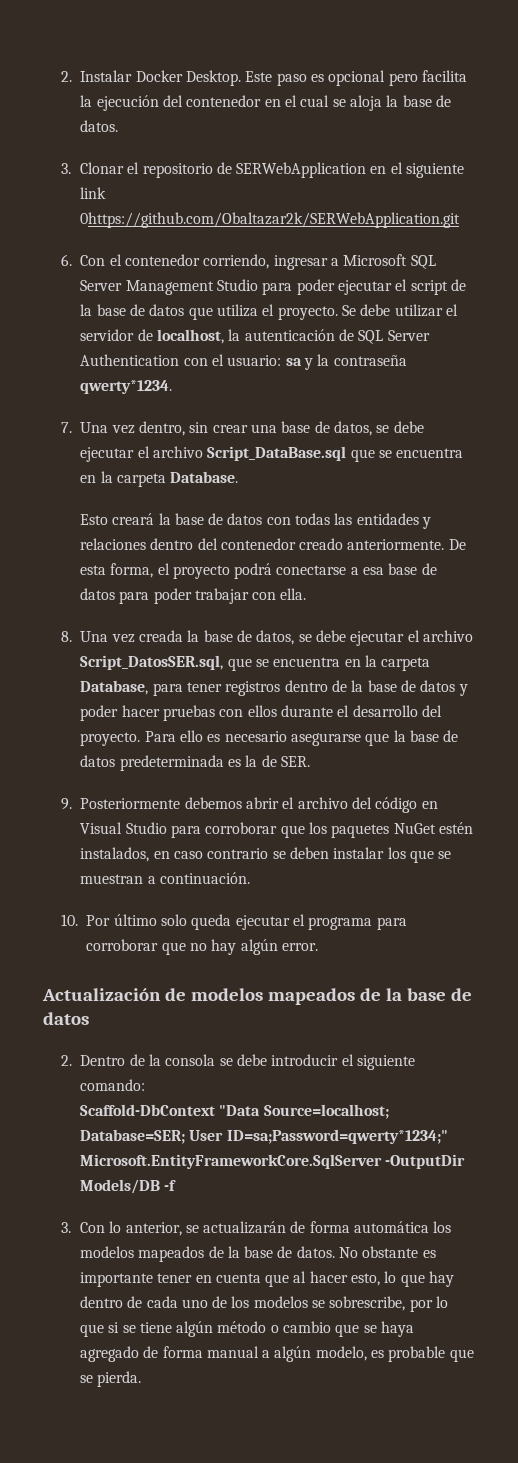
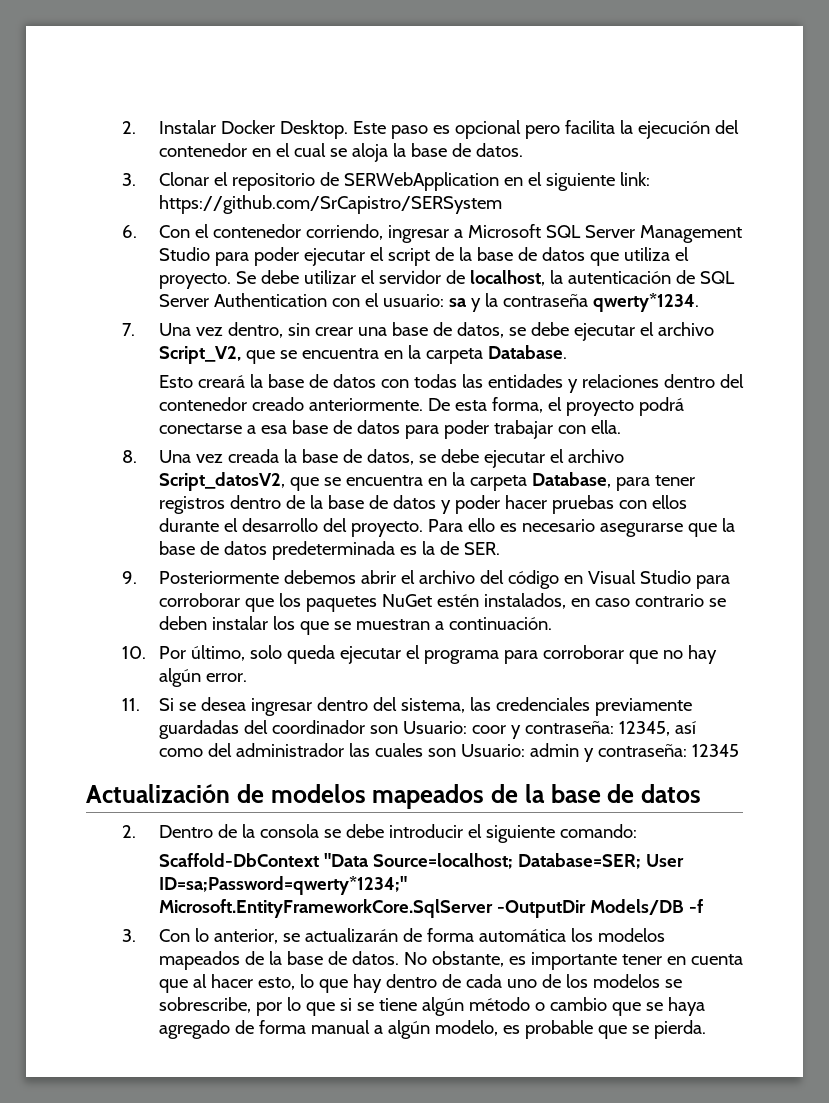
- 3. Clonar el repositorio de SERWebApplication en el siguiente link 0https://github.com/Obaltazar2k/SERWebApplication.git
+ 3. Clonar el repositorio de SERWebApplication en el siguiente link: https://github.com/SrCapistro/SERSystem
- 7. Una vez dentro, sin crear una base de datos, se debe ejecutar el archivo Script_DataBase.sql que se encuentra en la carpeta Database.
+ 7. Una vez dentro, sin crear una base de datos, se debe ejecutar el archivo Script_V2, que se encuentra en la carpeta Database.
- 8. Una vez creada la base de datos, se debe ejecutar el archivo Script_DatosSER.sql, que se encuentra en la carpeta Database, para tener registros dentro de la base de datos y poder hacer pruebas con ellos durante el desarrollo del proyecto.
+ 8. Una vez creada la base de datos, se debe ejecutar el archivo Script_datosV2, que se encuentra en la carpeta Database, para tener registros dentro de la base de datos y poder hacer pruebas con ellos durante el desarrollo del proyecto.
- 10. Por último solo queda ejecutar el programa para corroborar que no hay algún error.
+ 10. Por último, solo queda ejecutar el programa para corroborar que no hay algún error.
+ 11. Si se desea ingresar dentro del sistema, las credenciales previamente guardadas del coordinador son Usuario: coor y contraseña: 12345, así como del administrador las cuales son Usuario: admin y contraseña: 12345
- No obstante es importante tener en cuenta que al hacer esto, lo que hay dentro de cada uno de los modelos se sobrescribe, por lo que si se tiene algún método o cambio que se haya agregado de forma manual a algún modelo, es probable que se pierda.
+ No obstante, es importante tener en cuenta que al hacer esto, lo que hay dentro de cada uno de los modelos se sobrescribe, por lo que si se tiene algún método o cambio que se haya agregado de forma manual a algún modelo, es probable que se pierda.

